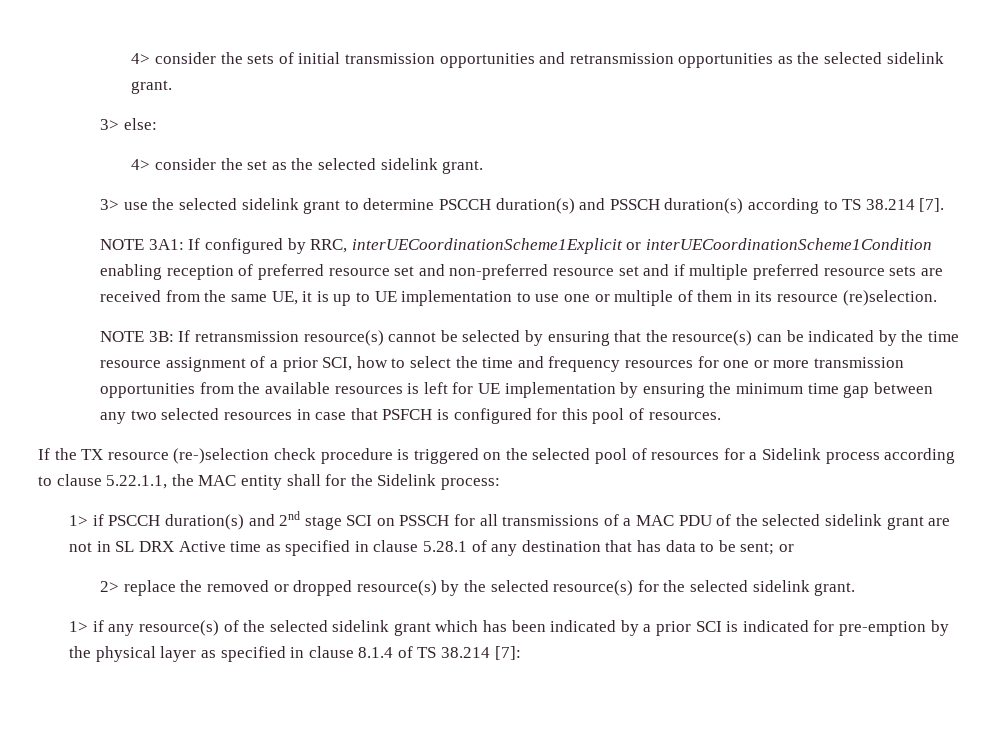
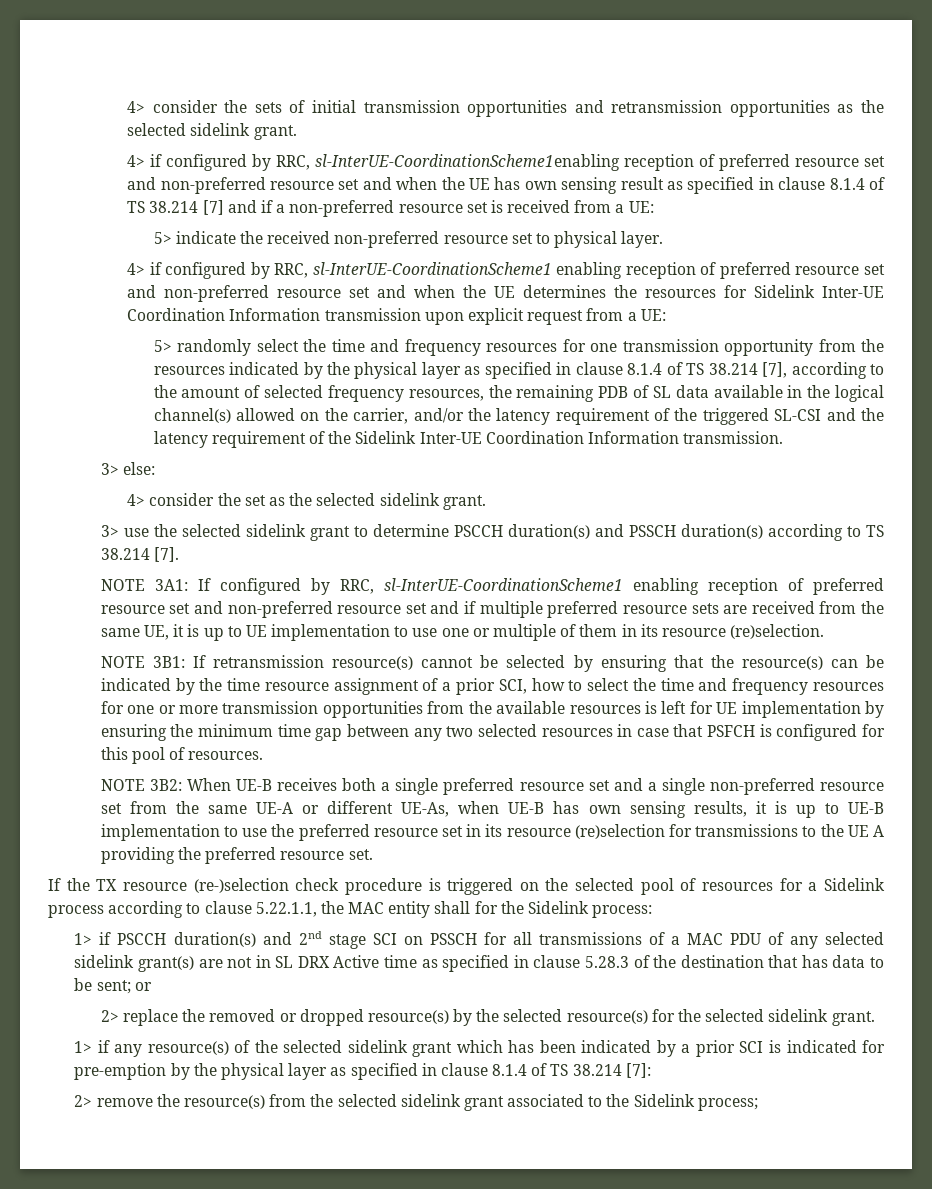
+ 4> if configured by RRC, sl-InterUE-CoordinationScheme1enabling reception of preferred resource set and non-preferred resource set and when the UE has own sensing result as specified in clause 8.1.4 of TS 38.214 [7] and if a non-preferred resource set is received from a UE:
+ 5> indicate the received non-preferred resource set to physical layer.
+ 4> if configured by RRC, sl-InterUE-CoordinationScheme1 enabling reception of preferred resource set and non-preferred resource set and when the UE determines the resources for Sidelink Inter-UE Coordination Information transmission upon explicit request from a UE:
+ 5> randomly select the time and frequency resources for one transmission opportunity from the resources indicated by the physical layer as specified in clause 8.1.4 of TS 38.214 [7], according to the amount of selected frequency resources, the remaining PDB of SL data available in the logical channel(s) allowed on the carrier, and/or the latency requirement of the triggered SL-CSI and the latency requirement of the Sidelink Inter-UE Coordination Information transmission.
- NOTE 3A1: If configured by RRC, interUECoordinationScheme1Explicit or interUECoordinationScheme1Condition enabling reception of preferred resource set and non-preferred resource set and if multiple preferred resource sets are received from the same UE, it is up to UE implementation to use one or multiple of them in its resource (re)selection.
+ NOTE 3A1: If configured by RRC, sl-InterUE-CoordinationScheme1 enabling reception of preferred resource set and non-preferred resource set and if multiple preferred resource sets are received from the same UE, it is up to UE implementation to use one or multiple of them in its resource (re)selection.
- NOTE 3B:
+ NOTE 3B1:
+ NOTE 3B2: When UE-B receives both a single preferred resource set and a single non-preferred resource set from the same UE-A or different UE-As, when UE-B has own sensing results, it is up to UE-B implementation to use the preferred resource set in its resource (re)selection for transmissions to the UE A providing the preferred resource set.
- 1> if PSCCH duration(s) and 2nd stage SCI on PSSCH for all transmissions of a MAC PDU of the selected sidelink grant are not in SL DRX Active time as specified in clause 5.28.1 of any destination that has data to be sent; or
+ 1> if PSCCH duration(s) and 2nd stage SCI on PSSCH for all transmissions of a MAC PDU of any selected sidelink grant(s) are not in SL DRX Active time as specified in clause 5.28.3 of the destination that has data to be sent; or
+ 2> remove the resource(s) from the selected sidelink grant associated to the Sidelink process;

